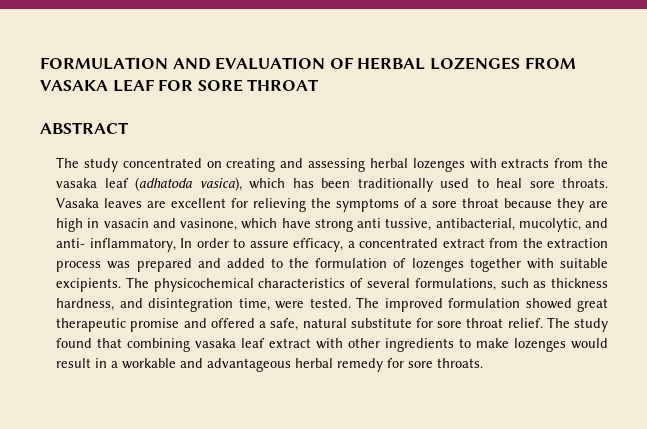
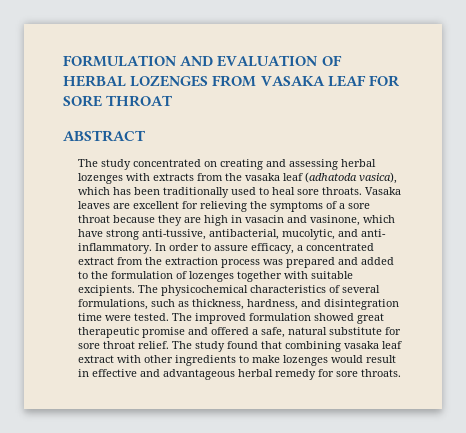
- Vasaka leaves are excellent for relieving the symptoms of a sore throat because they are high in vasacin and vasinone, which have strong anti tussive, antibacterial, mucolytic, and anti- inflammatory, In order to assure efficacy, a concentrated extract from the extraction process was prepared and added to the formulation of lozenges together with suitable excipients.
+ Vasaka leaves are excellent for relieving the symptoms of a sore throat because they are high in vasacin and vasinone, which have strong anti-tussive, antibacterial, mucolytic, and anti- inflammatory. In order to assure efficacy, a concentrated extract from the extraction process was prepared and added to the formulation of lozenges together with suitable excipients.
- The physicochemical characteristics of several formulations, such as thickness hardness, and disintegration time, were tested.
+ The physicochemical characteristics of several formulations, such as thickness, hardness, and disintegration time were tested.
- The study found that combining vasaka leaf extract with other ingredients to make lozenges would result in a workable and advantageous herbal remedy for sore throats.
+ The study found that combining vasaka leaf extract with other ingredients to make lozenges would result in effective and advantageous herbal remedy for sore throats.

